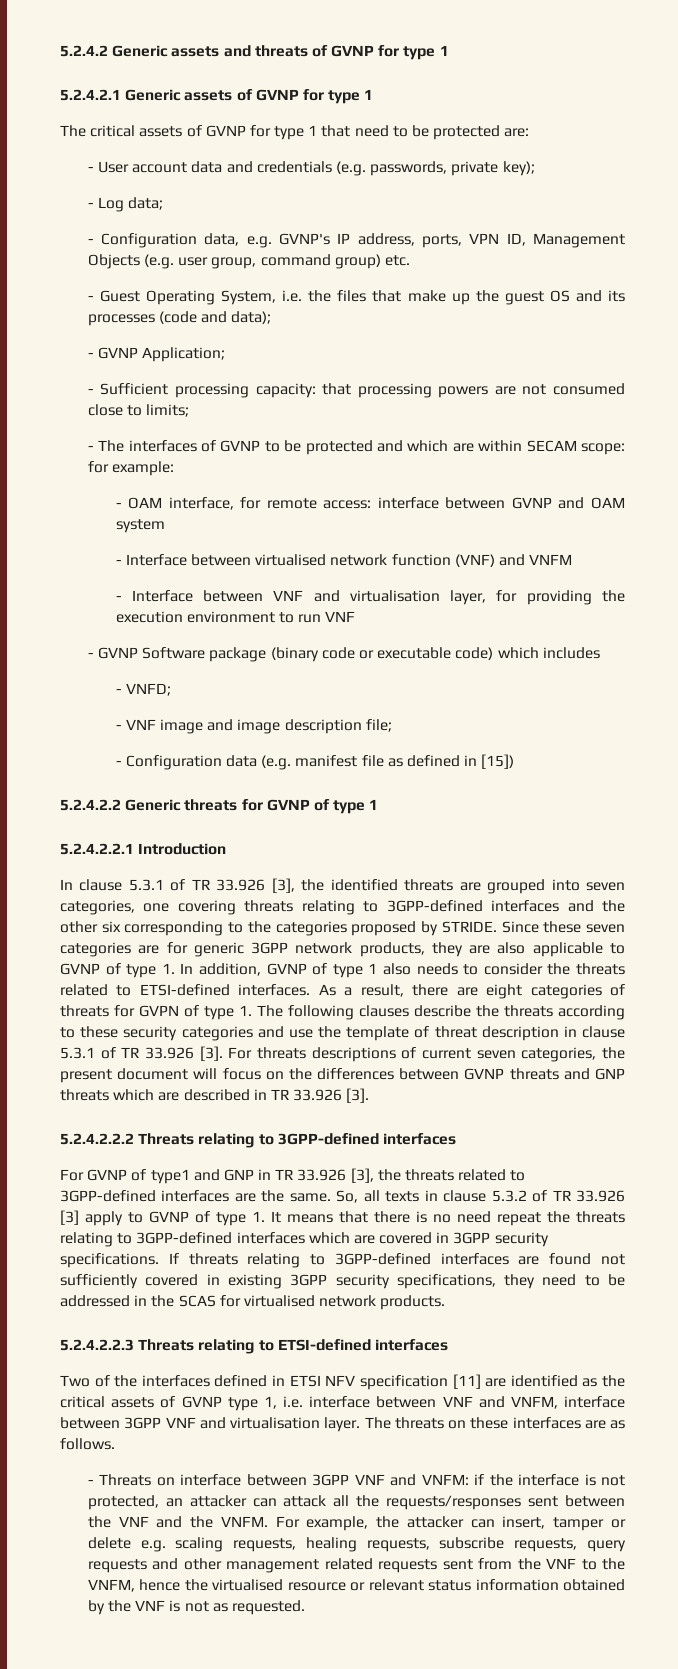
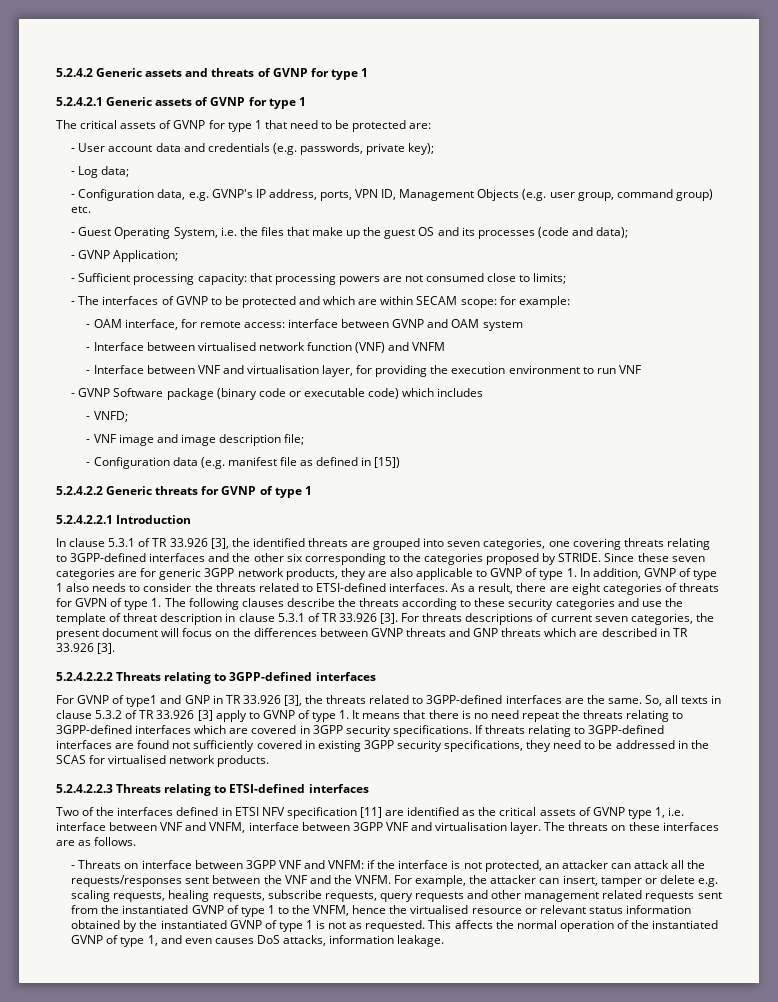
- For example, the attacker can insert, tamper or delete e.g. scaling requests, healing requests, subscribe requests, query requests and other management related requests sent from the VNF to the VNFM, hence the virtualised resource or relevant status information obtained by the VNF is not as requested.
+ For example, the attacker can insert, tamper or delete e.g. scaling requests, healing requests, subscribe requests, query requests and other management related requests sent from the instantiated GVNP of type 1 to the VNFM, hence the virtualised resource or relevant status information obtained by the instantiated GVNP of type 1 is not as requested. This affects the normal operation of the instantiated GVNP of type 1, and even causes DoS attacks, information leakage.

